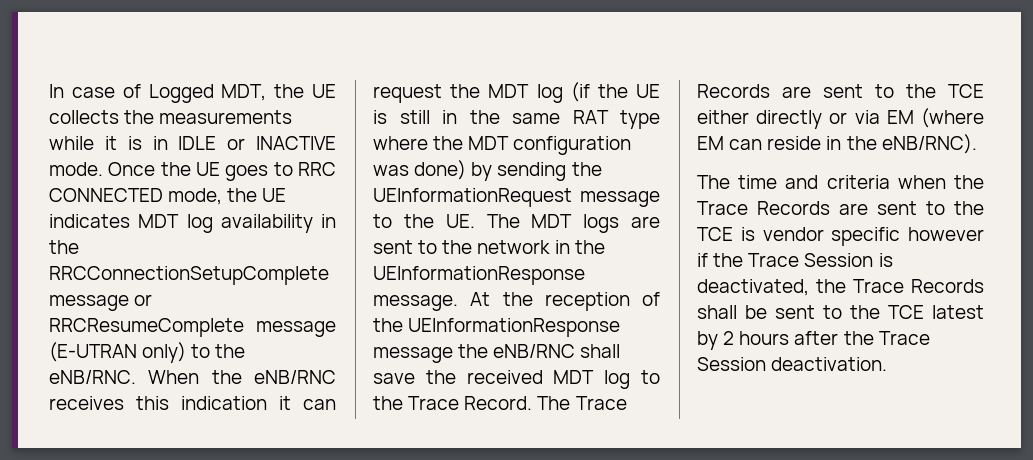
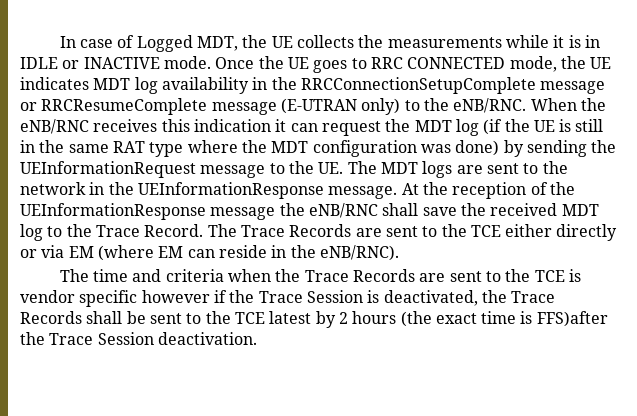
- The time and criteria when the Trace Records are sent to the TCE is vendor specific however if the Trace Session is deactivated, the Trace Records shall be sent to the TCE latest by 2 hours after the Trace Session deactivation.
+ The time and criteria when the Trace Records are sent to the TCE is vendor specific however if the Trace Session is deactivated, the Trace Records shall be sent to the TCE latest by 2 hours (the exact time is FFS)after the Trace Session deactivation.

